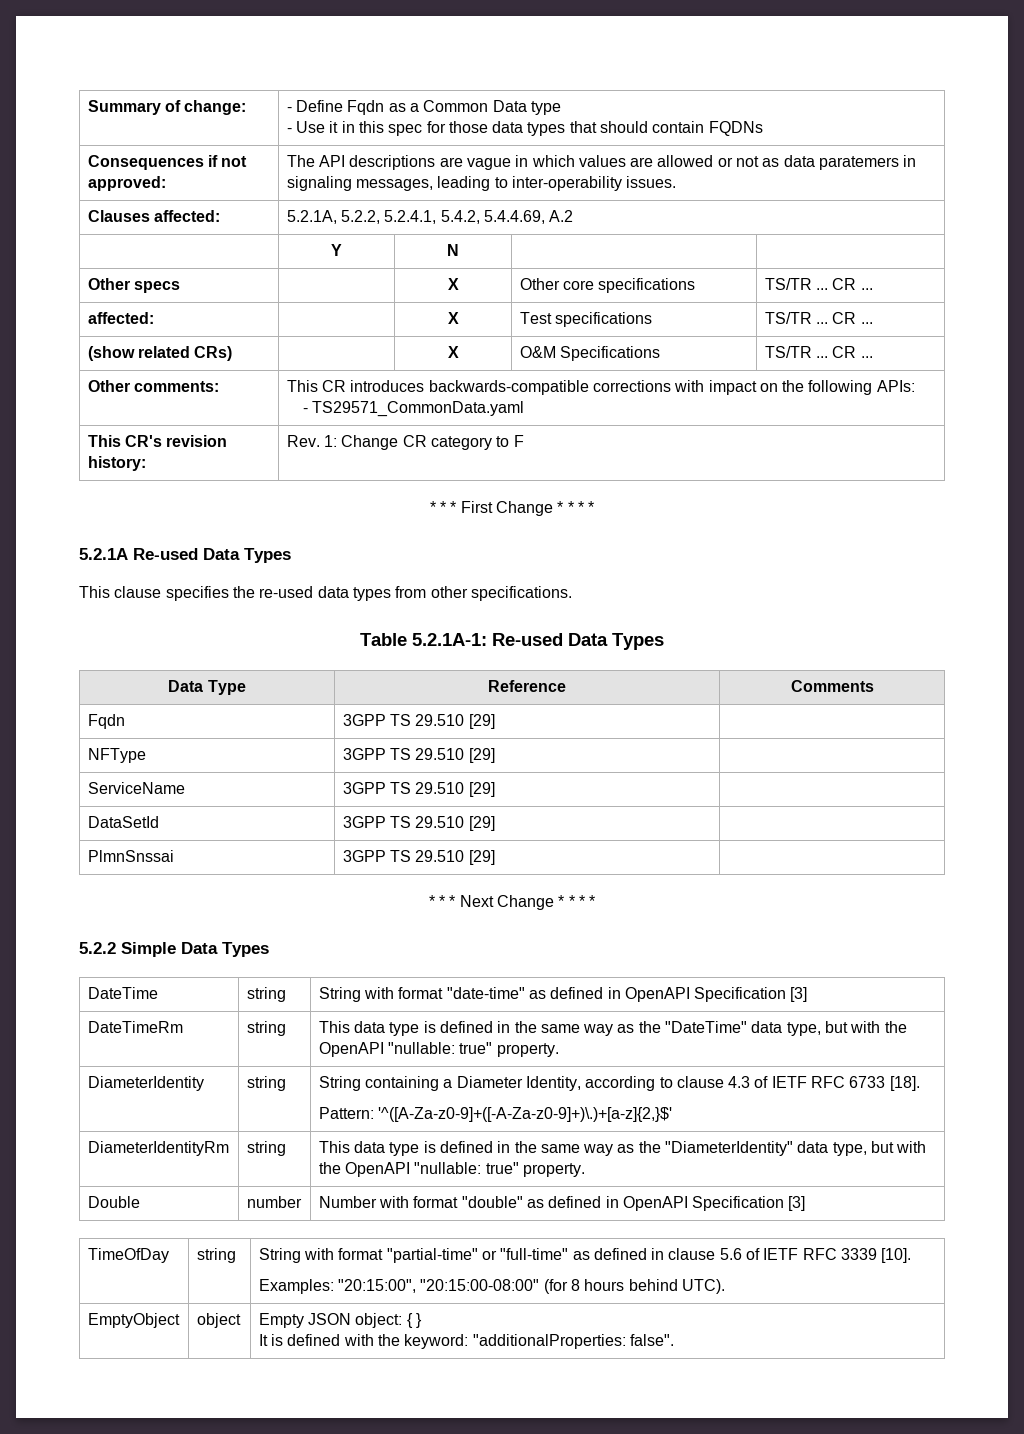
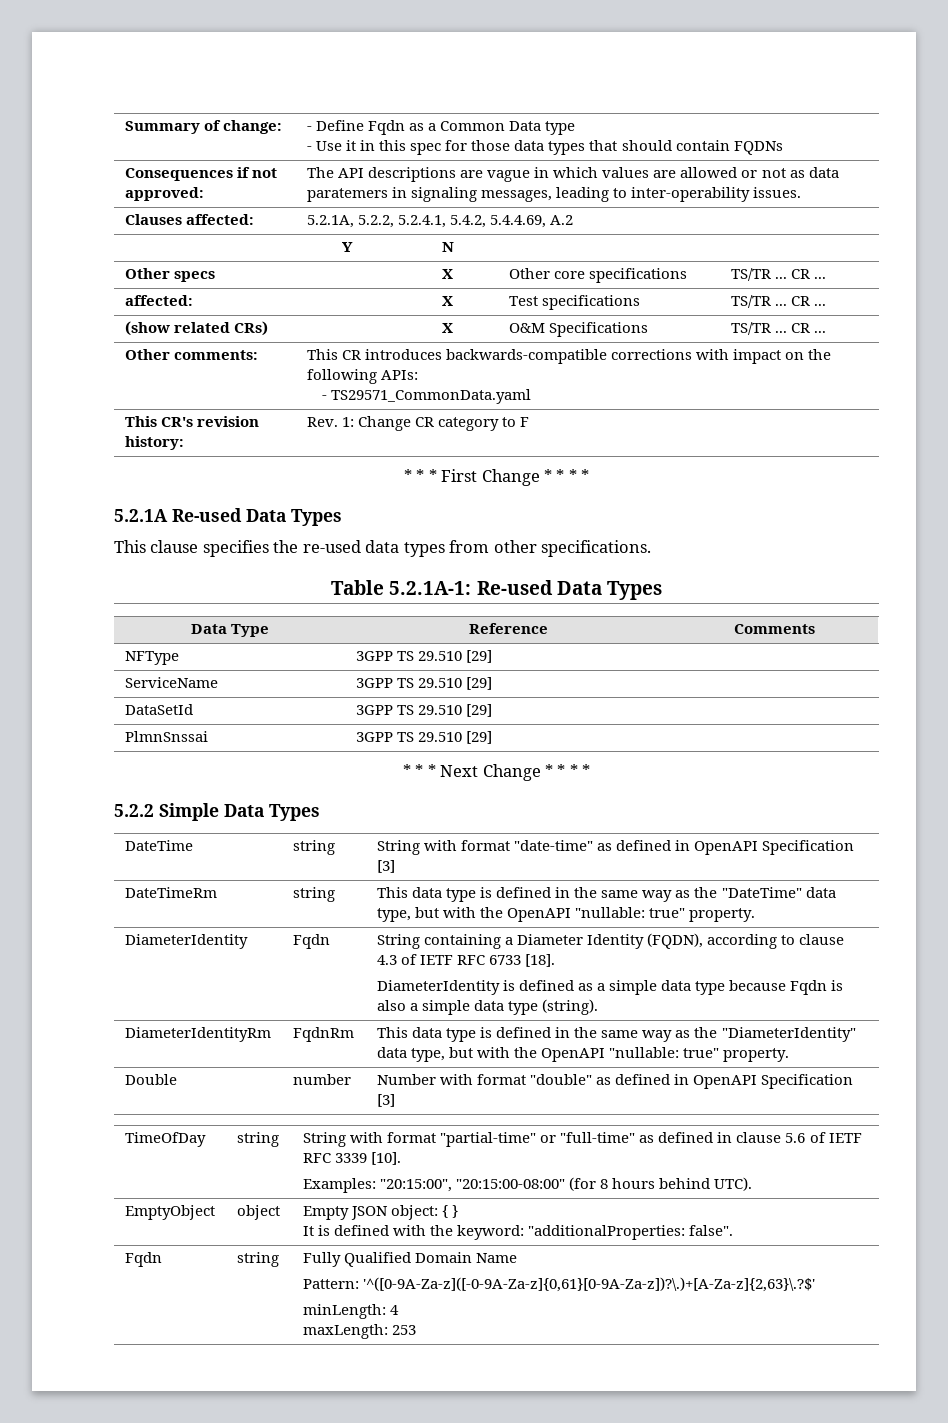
- Fqdn | 3GPP TS 29.510 [29] |
- DiameterIdentity | string | String containing a Diameter Identity, according to clause 4.3 of IETF RFC 6733 [18].
- Pattern: '^([A-Za-z0-9]+([-A-Za-z0-9]+)\.)+[a-z]{2,}$'
+ DiameterIdentity | Fqdn | String containing a Diameter Identity (FQDN), according to clause 4.3 of IETF RFC 6733 [18].
+ DiameterIdentity is defined as a simple data type because Fqdn is also a simple data type (string).
- DiameterIdentityRm | string | This data type is defined in the same way as the "DiameterIdentity" data type, but with the OpenAPI "nullable: true" property.
+ DiameterIdentityRm | FqdnRm | This data type is defined in the same way as the "DiameterIdentity" data type, but with the OpenAPI "nullable: true" property.
+ Fqdn | string | Fully Qualified Domain Name
+ Pattern: '^([0-9A-Za-z]([-0-9A-Za-z]{0,61}[0-9A-Za-z])?\.)+[A-Za-z]{2,63}\.?$'
+ minLength: 4
+ maxLength: 253

